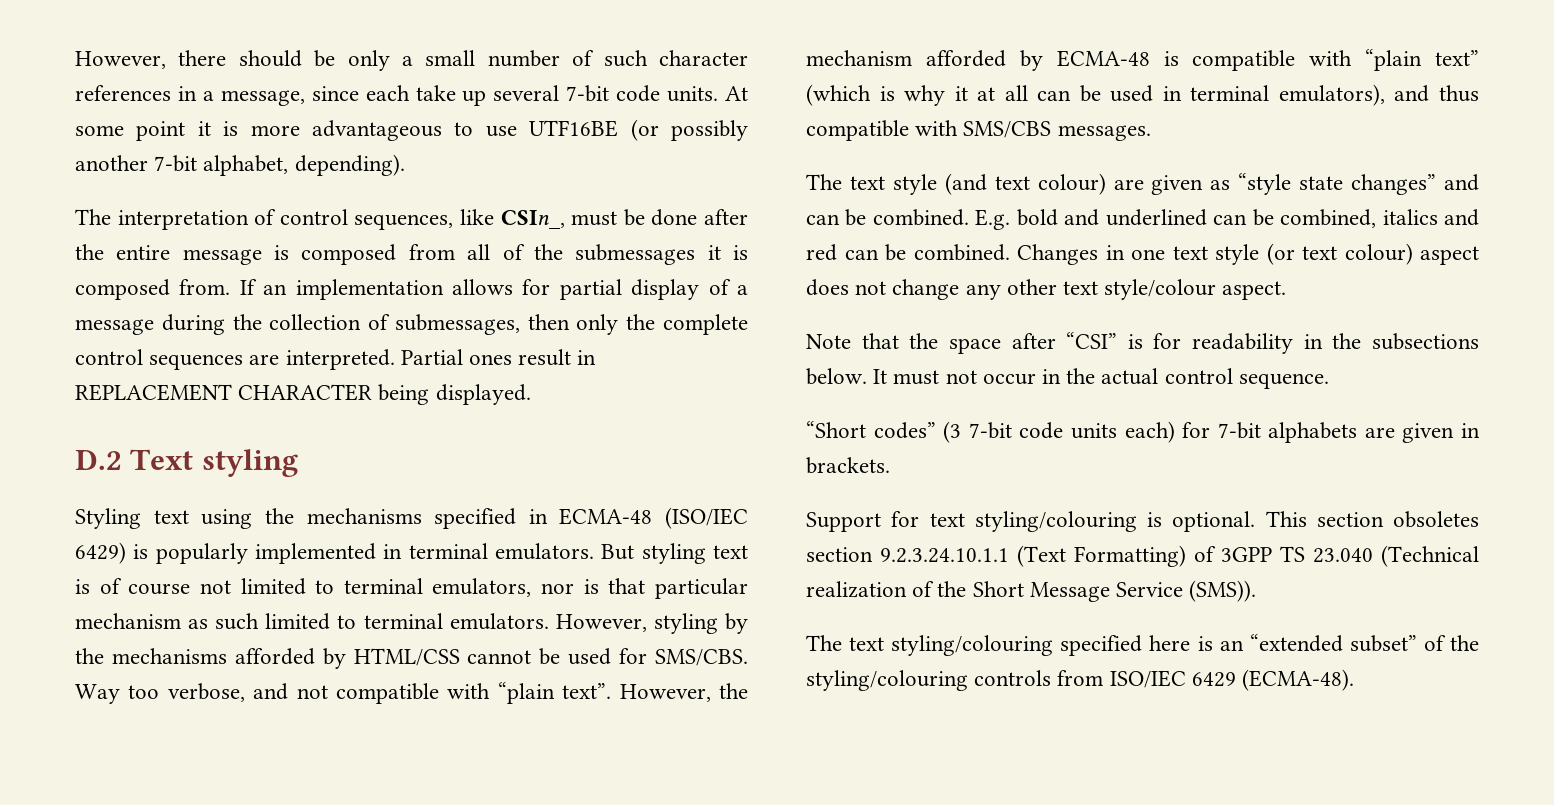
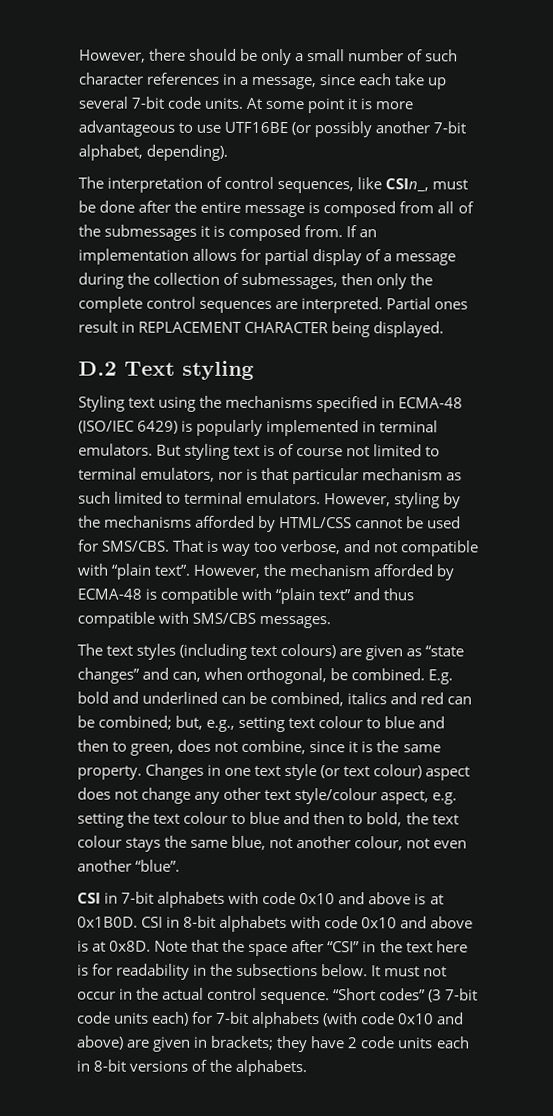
- Way too verbose, and not compatible with “plain text”.
+ That is way too verbose, and not compatible with “plain text”.
- However, the mechanism afforded by ECMA-48 is compatible with “plain text” (which is why it at all can be used in terminal emulators), and thus compatible with SMS/CBS messages.
+ However, the mechanism afforded by ECMA-48 is compatible with “plain text” and thus compatible with SMS/CBS messages.
- The text style (and text colour) are given as “style state changes” and can be combined.
+ The text styles (including text colours) are given as “state changes” and can, when orthogonal, be combined.
- E.g. bold and underlined can be combined, italics and red can be combined.
+ E.g. bold and underlined can be combined, italics and red can be combined; but, e.g., setting text colour to blue and then to green, does not combine, since it is the same property.
- Changes in one text style (or text colour) aspect does not change any other text style/colour aspect.
- Note that the space after “CSI” is for readability in the subsections below.
+ Changes in one text style (or text colour) aspect does not change any other text style/colour aspect, e.g. setting the text colour to blue and then to bold, the text colour stays the same blue, not another colour, not even another “blue”.
+ CSI in 7-bit alphabets with code 0x10 and above is at 0x1B0D. CSI in 8-bit alphabets with code 0x10 and above is at 0x8D. Note that the space after “CSI” in the text here is for readability in the subsections below.
- It must not occur in the actual control sequence.
- “Short codes” (3 7-bit code units each) for 7-bit alphabets are given in brackets.
- Support for text styling/colouring is optional. This section obsoletes section 9.2.3.24.10.1.1 (Text Formatting) of 3GPP TS 23.040 (Technical realization of the Short Message Service (SMS)).
- The text styling/colouring specified here is an “extended subset” of the styling/colouring controls from ISO/IEC 6429 (ECMA-48).
+ It must not occur in the actual control sequence. “Short codes” (3 7-bit code units each) for 7-bit alphabets (with code 0x10 and above) are given in brackets; they have 2 code units each in 8-bit versions of the alphabets.

